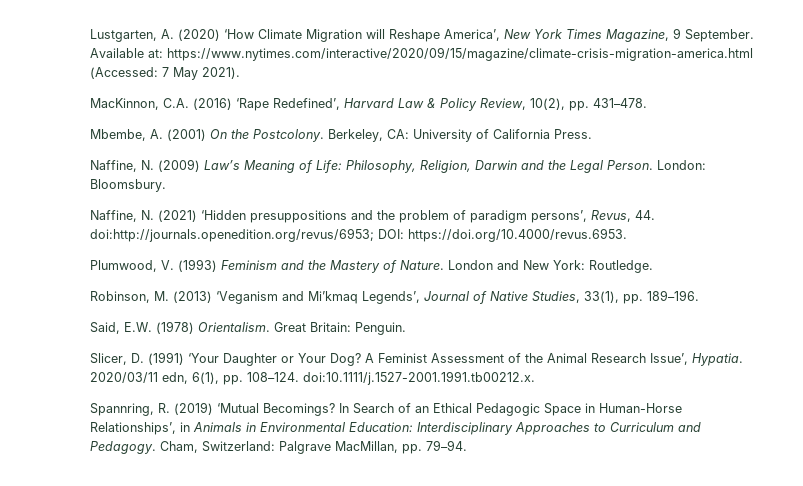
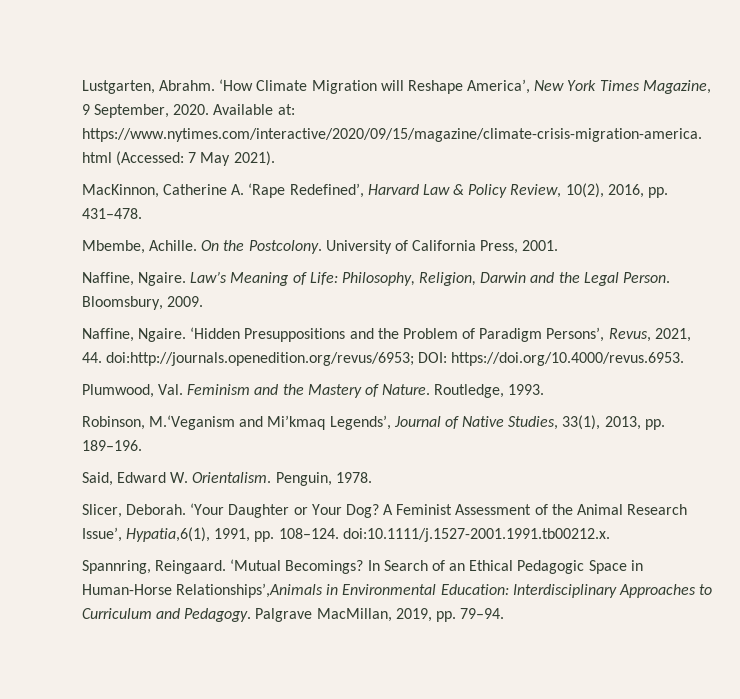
- Lustgarten, A. (2020) ‘How Climate Migration will Reshape America’, New York Times Magazine, 9 September.
+ Lustgarten, Abrahm. ‘How Climate Migration will Reshape America’, New York Times Magazine, 9 September, 2020.
- MacKinnon, C.A. (2016) ‘Rape Redefined’, Harvard Law & Policy Review, 10(2), pp. 431–478.
+ MacKinnon, Catherine A. ‘Rape Redefined’, Harvard Law & Policy Review, 10(2), 2016, pp. 431–478.
- Mbembe, A. (2001) On the Postcolony.
+ Mbembe, Achille. On the Postcolony.
- Berkeley, CA: University of California Press.
- Naffine, N. (2009) Law’s Meaning of Life: Philosophy, Religion, Darwin and the Legal Person.
+ University of California Press, 2001.
+ Naffine, Ngaire. Law’s Meaning of Life: Philosophy, Religion, Darwin and the Legal Person.
- London: Bloomsbury.
- Naffine, N. (2021) ‘Hidden presuppositions and the problem of paradigm persons’, Revus, 44. doi:http://journals.openedition.org/revus/6953; DOI: https://doi.org/10.4000/revus.6953.
+ Bloomsbury, 2009.
+ Naffine, Ngaire. ‘Hidden Presuppositions and the Problem of Paradigm Persons’, Revus, 2021, 44. doi:http://journals.openedition.org/revus/6953; DOI: https://doi.org/10.4000/revus.6953.
- Plumwood, V. (1993) Feminism and the Mastery of Nature.
+ Plumwood, Val. Feminism and the Mastery of Nature.
- London and New York: Routledge.
- Robinson, M. (2013) ‘Veganism and Mi’kmaq Legends’, Journal of Native Studies, 33(1), pp. 189–196.
+ Routledge, 1993.
+ Robinson, M.‘Veganism and Mi’kmaq Legends’, Journal of Native Studies, 33(1), 2013, pp. 189–196.
- Said, E.W. (1978) Orientalism. Great Britain: Penguin.
+ Said, Edward W. Orientalism. Penguin, 1978.
- Slicer, D. (1991) ‘Your Daughter or Your Dog?
+ Slicer, Deborah. ‘Your Daughter or Your Dog?
- A Feminist Assessment of the Animal Research Issue’, Hypatia. 2020/03/11 edn, 6(1), pp. 108–124. doi:10.1111/j.1527-2001.1991.tb00212.x.
+ A Feminist Assessment of the Animal Research Issue’, Hypatia,6(1), 1991, pp. 108–124. doi:10.1111/j.1527-2001.1991.tb00212.x.
- Spannring, R. (2019) ‘Mutual Becomings?
+ Spannring, Reingaard. ‘Mutual Becomings?
- In Search of an Ethical Pedagogic Space in Human-Horse Relationships’, in Animals in Environmental Education: Interdisciplinary Approaches to Curriculum and Pedagogy.
+ In Search of an Ethical Pedagogic Space in Human-Horse Relationships’,Animals in Environmental Education: Interdisciplinary Approaches to Curriculum and Pedagogy.
- Cham, Switzerland: Palgrave MacMillan, pp. 79–94.
+ Palgrave MacMillan, 2019, pp. 79–94.

